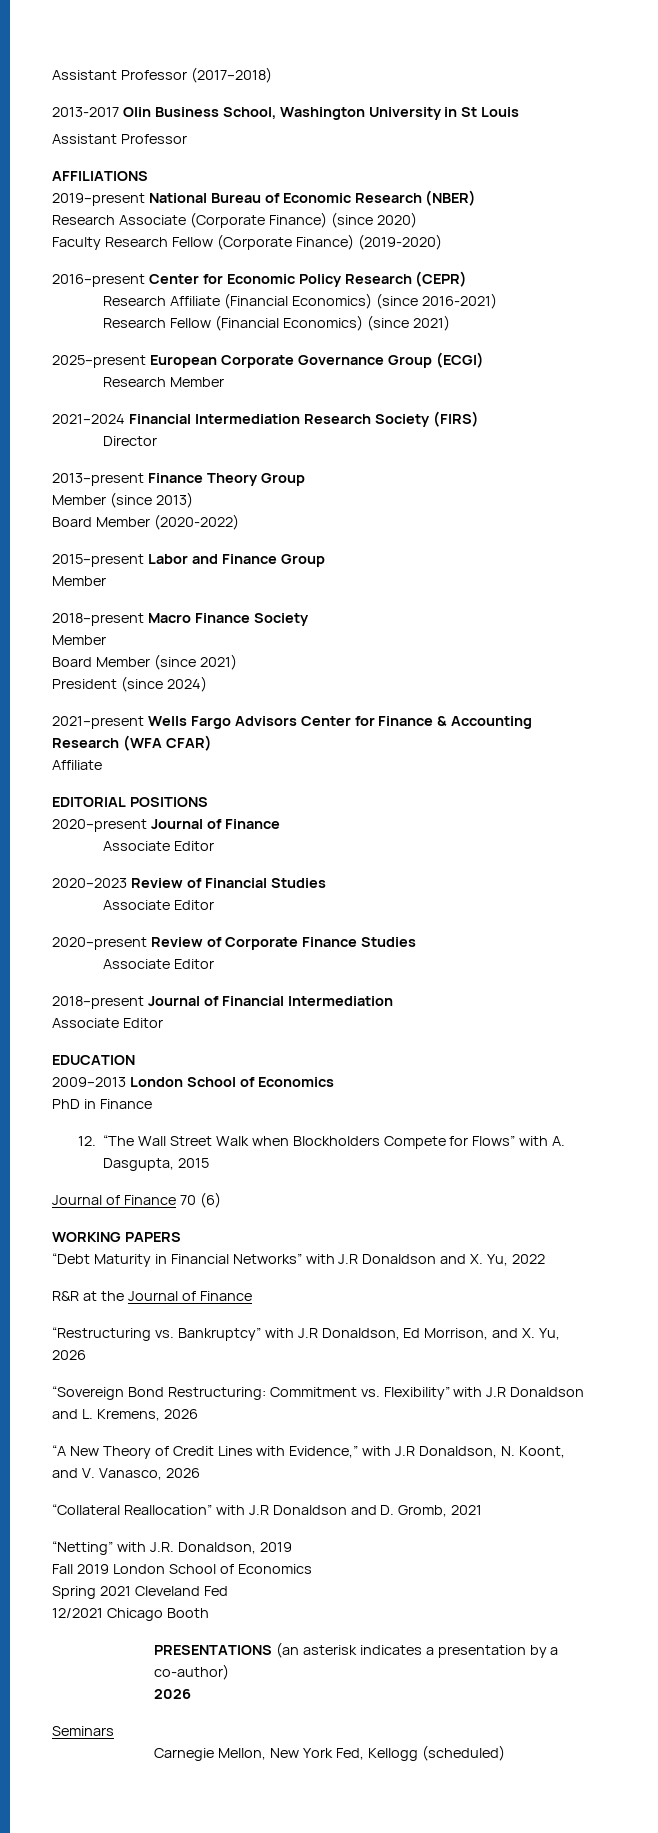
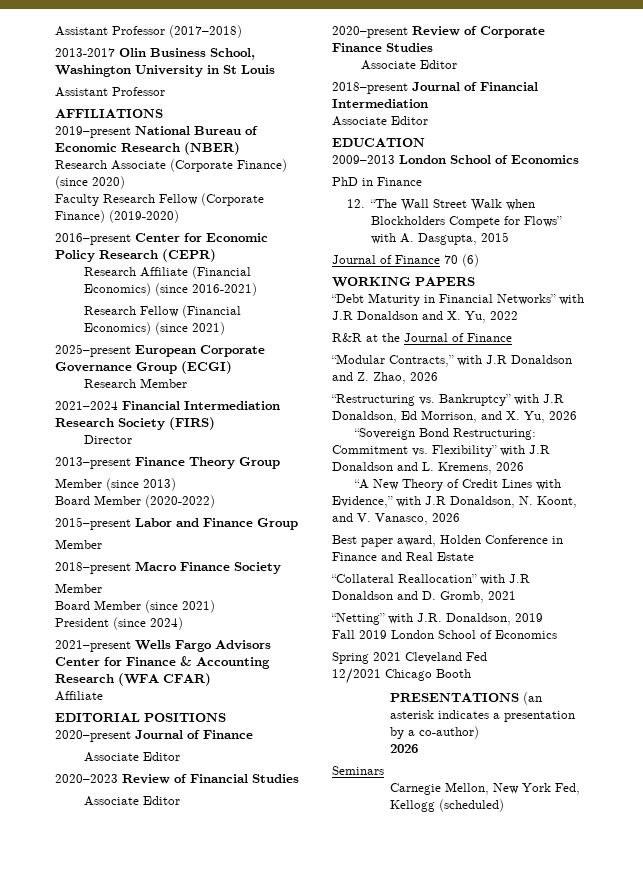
+ “Modular Contracts,” with J.R Donaldson and Z. Zhao, 2026
+ Best paper award, Holden Conference in Finance and Real Estate

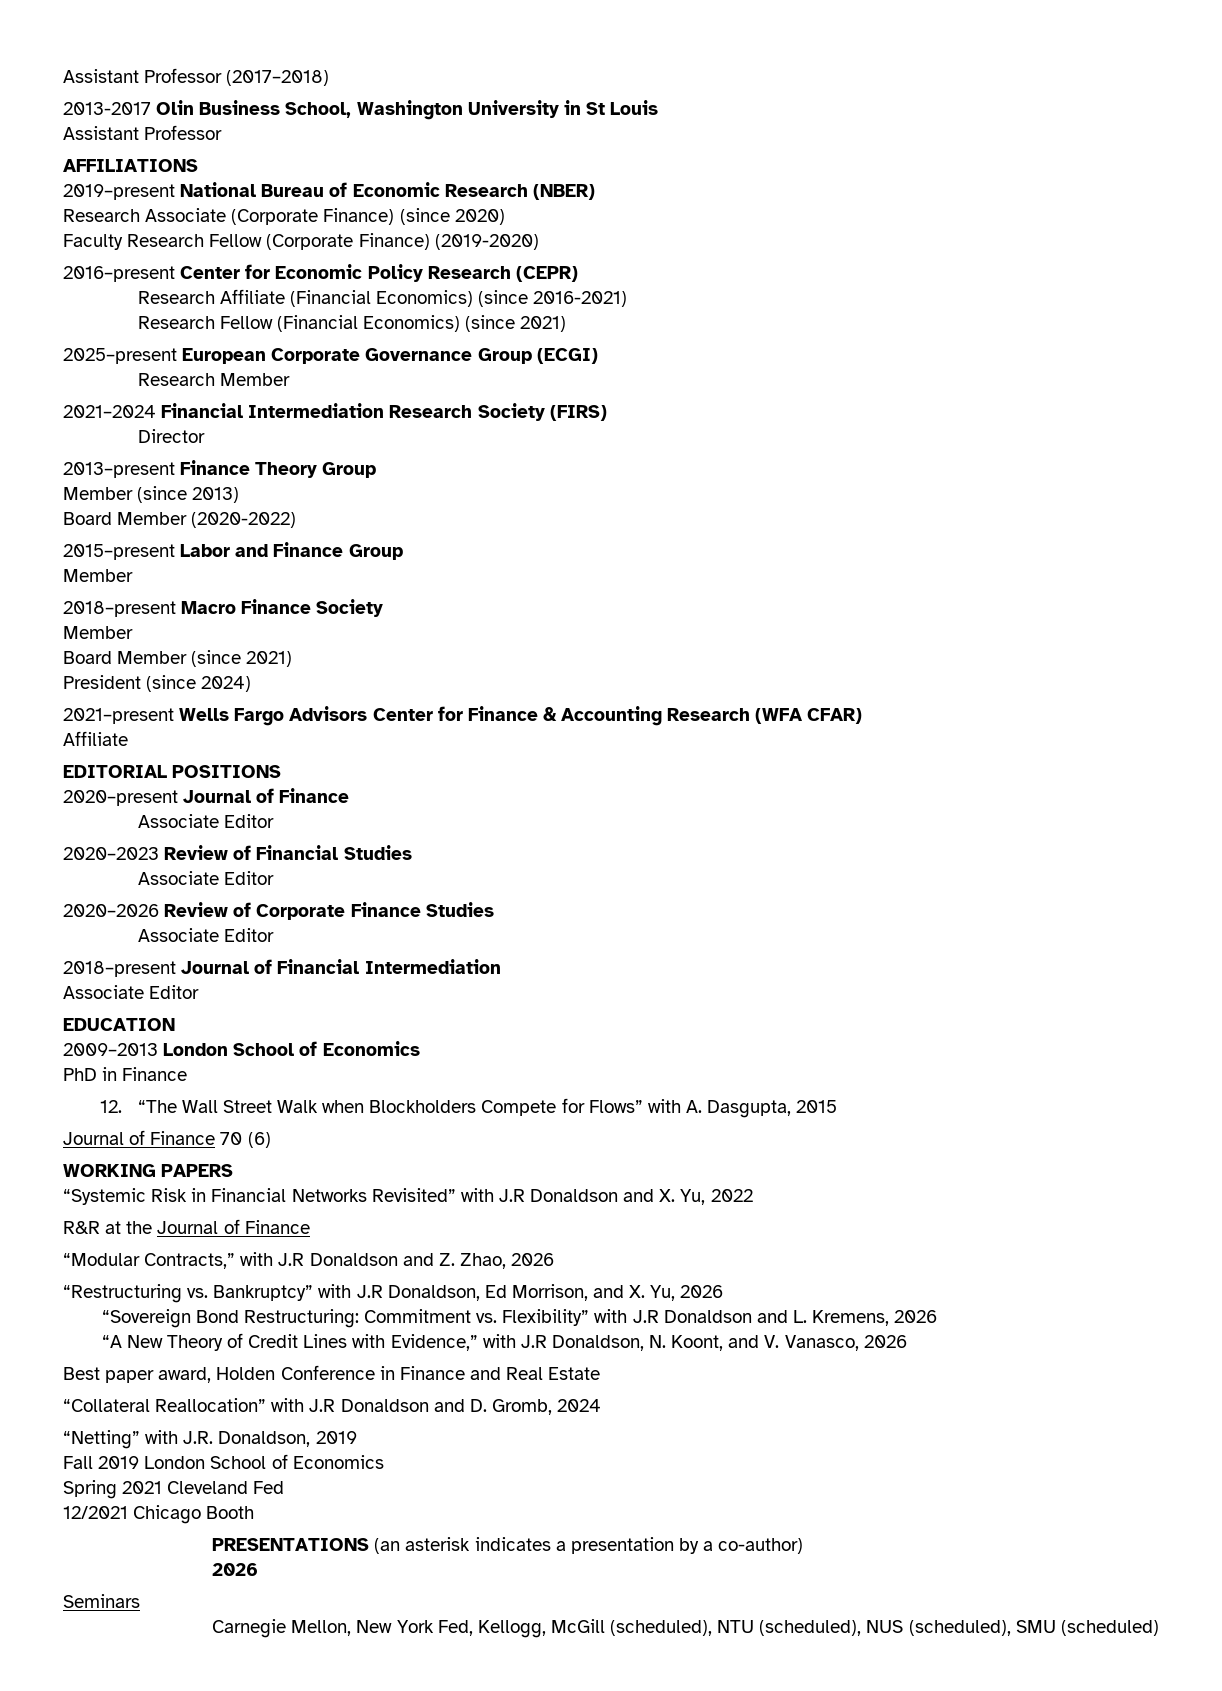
- 2020–present Review of Corporate Finance Studies
+ 2020–2026 Review of Corporate Finance Studies
- “Debt Maturity in Financial Networks” with J.R Donaldson and X. Yu, 2022
+ “Systemic Risk in Financial Networks Revisited” with J.R Donaldson and X. Yu, 2022
- “Collateral Reallocation” with J.R Donaldson and D. Gromb, 2021
+ “Collateral Reallocation” with J.R Donaldson and D. Gromb, 2024
- Carnegie Mellon, New York Fed, Kellogg (scheduled)
+ Carnegie Mellon, New York Fed, Kellogg, McGill (scheduled), NTU (scheduled), NUS (scheduled), SMU (scheduled)

